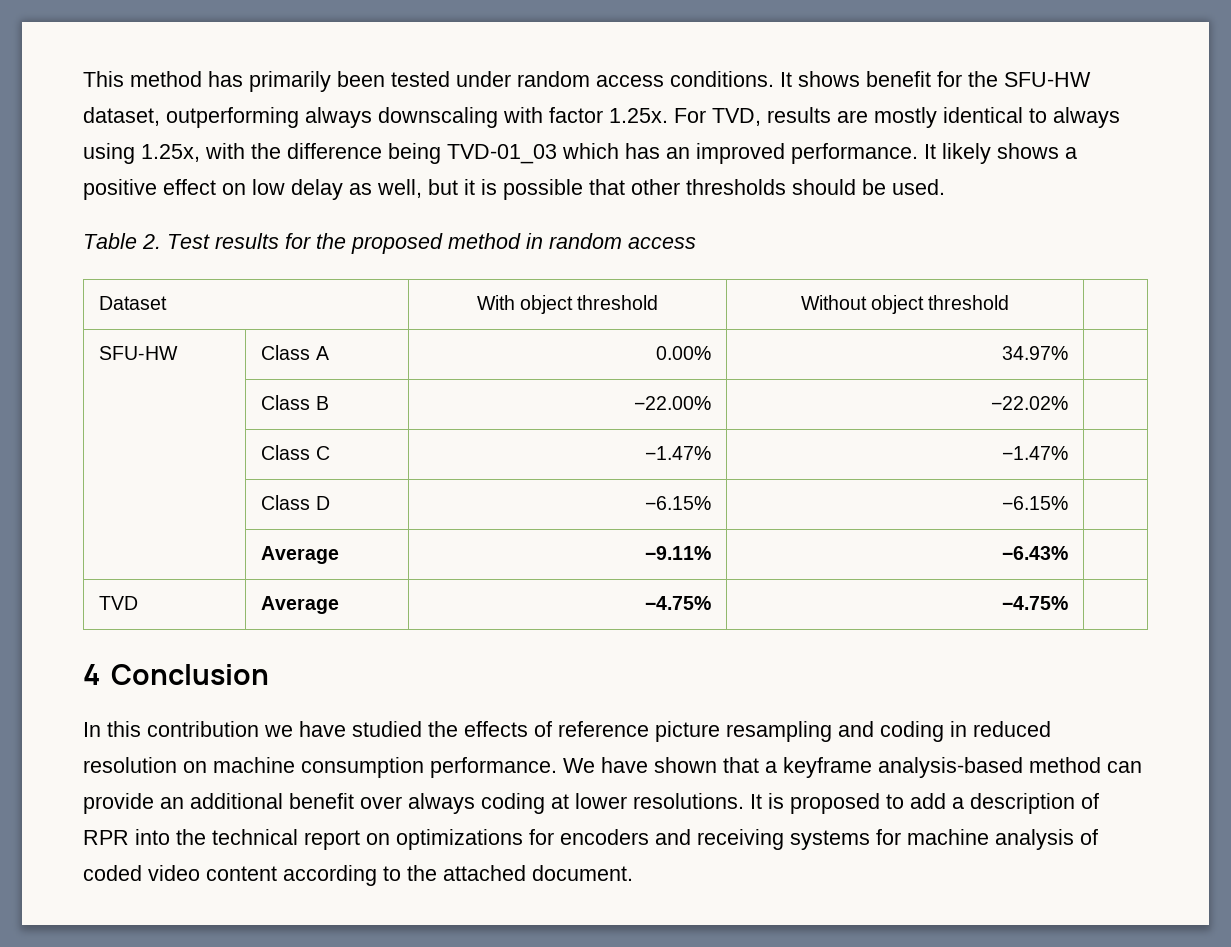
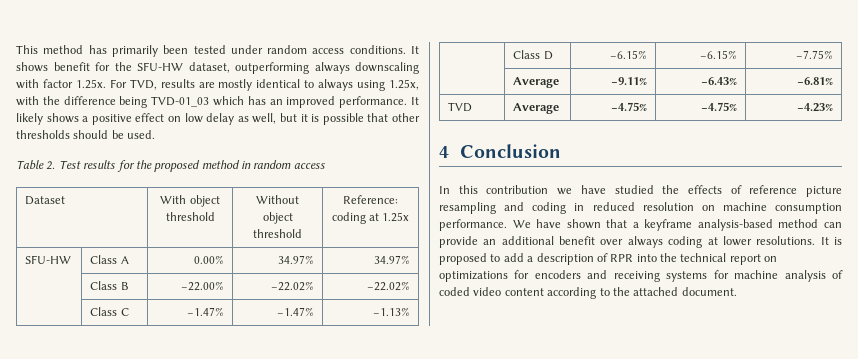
- Dataset | With object threshold | Without object threshold |
+ Dataset | With object threshold | Without object threshold | Reference: coding at 1.25x
- SFU-HW | Class A | 0.00% | 34.97% |
+ SFU-HW | Class A | 0.00% | 34.97% | 34.97%
- | Class B | −22.00% | −22.02% |
+ | Class B | −22.00% | −22.02% | −22.02%
- | Class C | −1.47% | −1.47% |
+ | Class C | −1.47% | −1.47% | −1.13%
- | Class D | −6.15% | −6.15% |
+ | Class D | −6.15% | −6.15% | −7.75%
- | Average | −9.11% | −6.43% |
+ | Average | −9.11% | −6.43% | −6.81%
- TVD | Average | −4.75% | −4.75% |
+ TVD | Average | −4.75% | −4.75% | −4.23%

